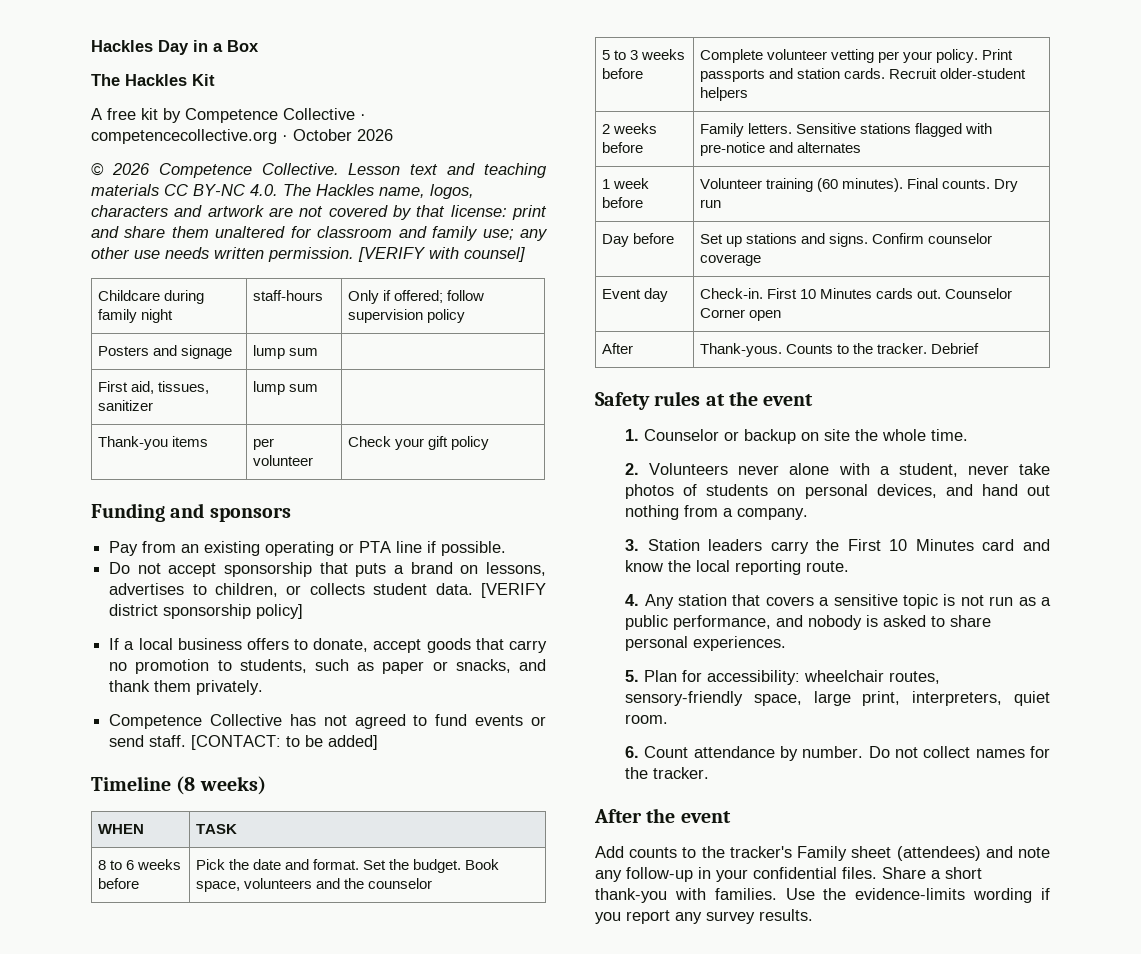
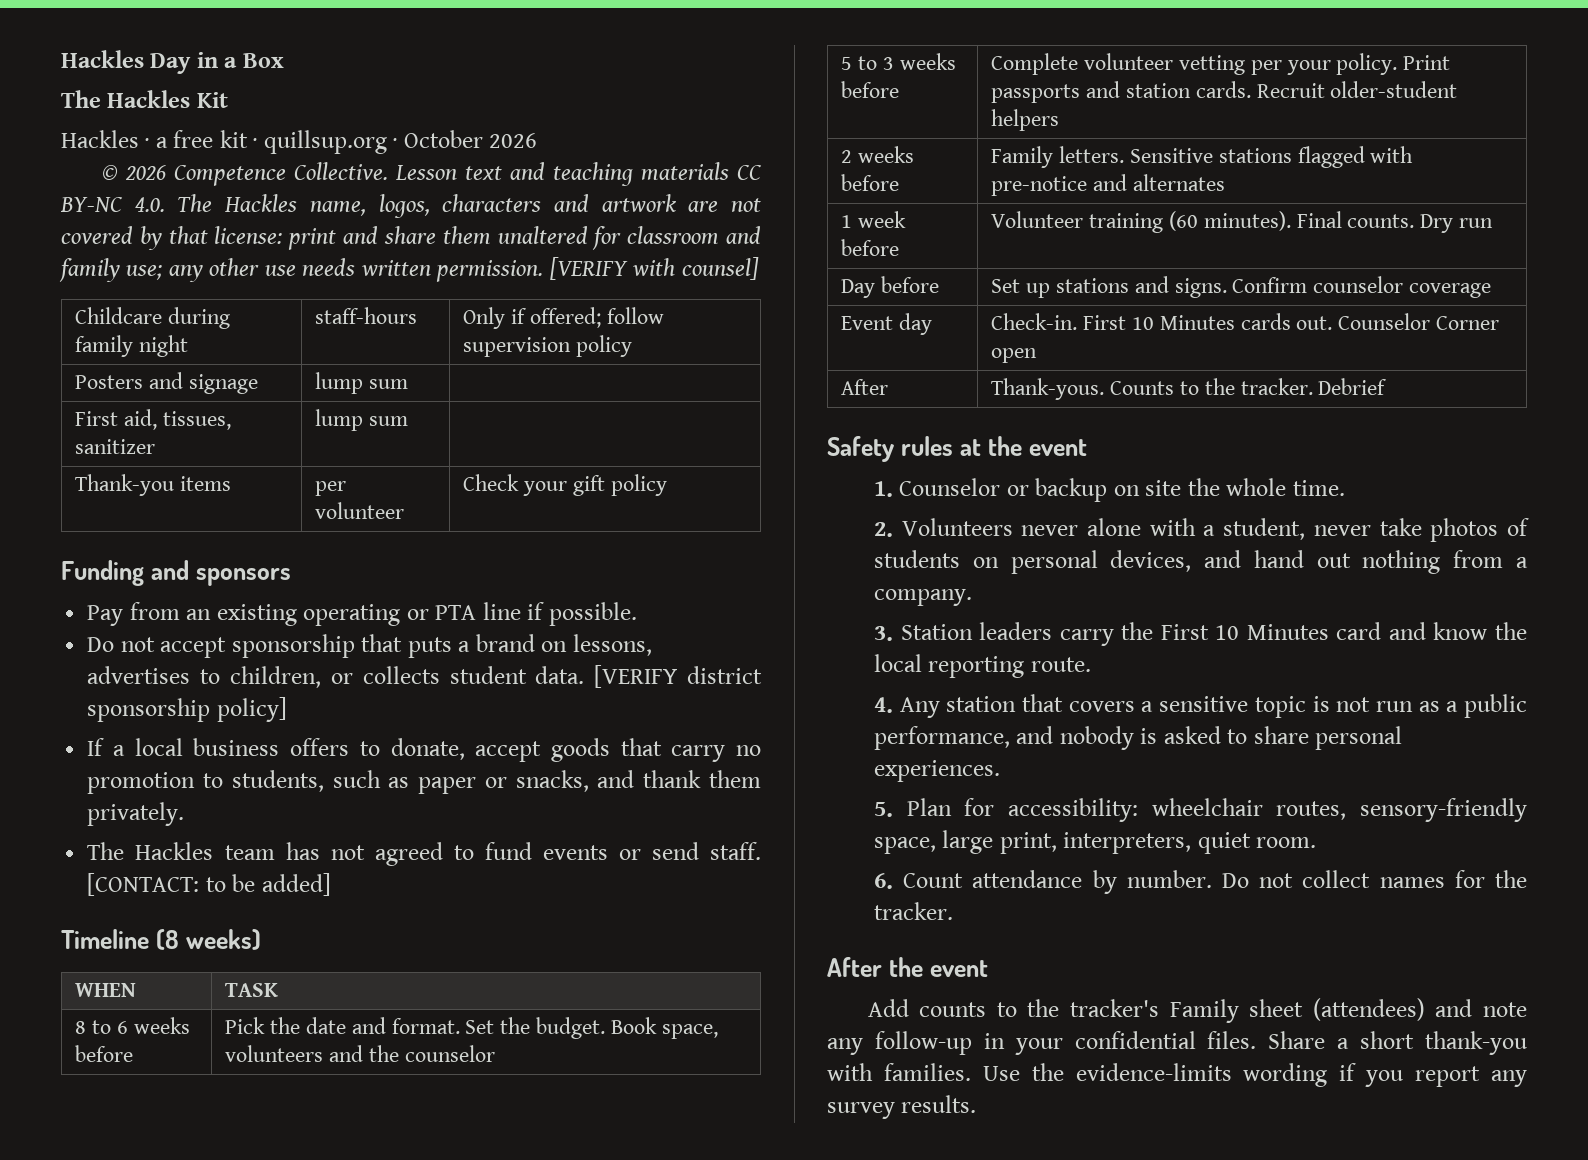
- A free kit by Competence Collective · competencecollective.org · October 2026
+ Hackles · a free kit · quillsup.org · October 2026
- Competence Collective has not agreed to fund events or send staff.
+ The Hackles team has not agreed to fund events or send staff.

